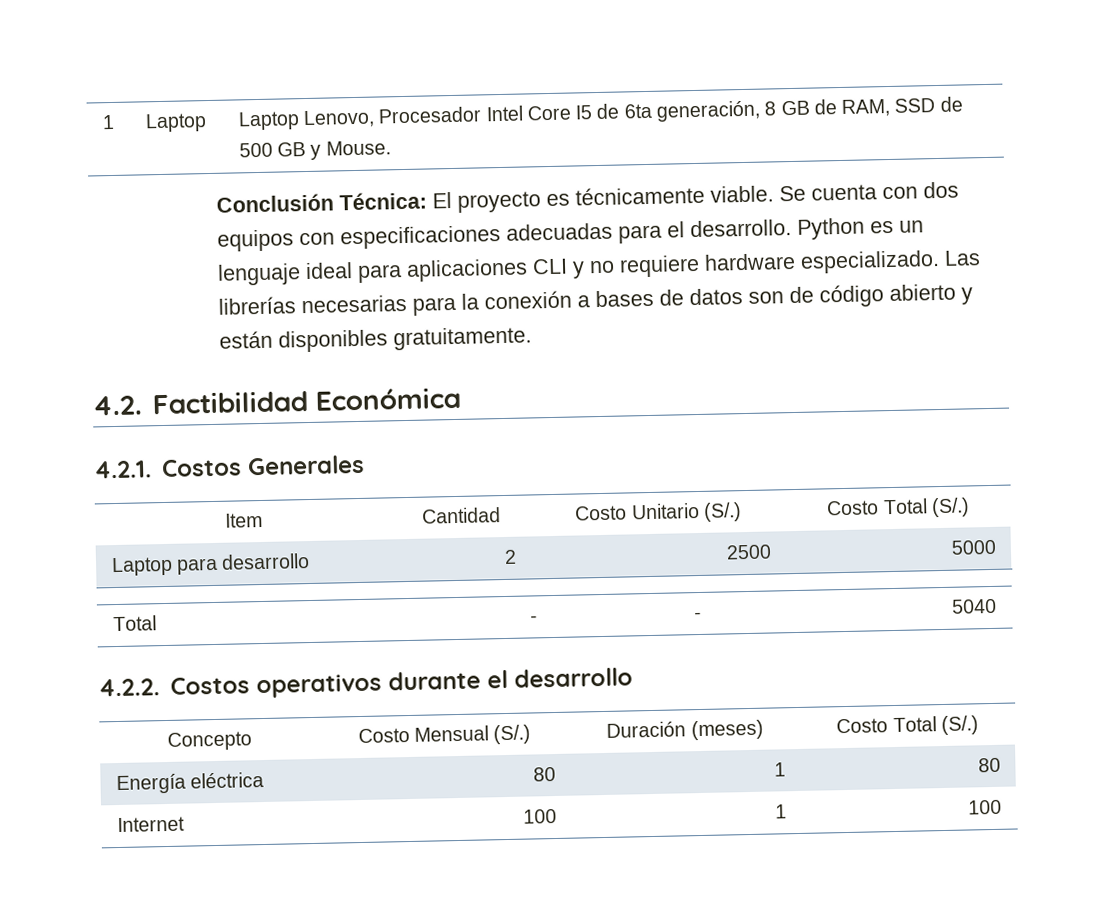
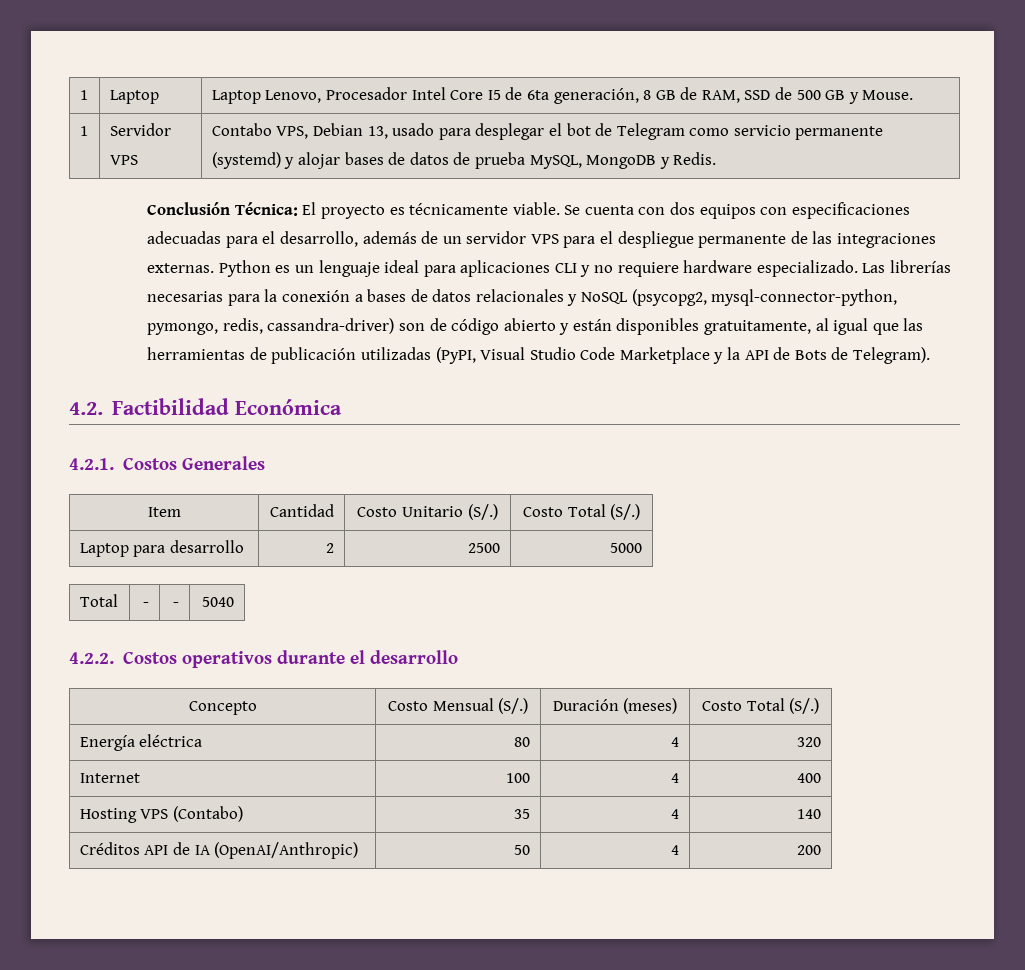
+ 1 | Servidor VPS | Contabo VPS, Debian 13, usado para desplegar el bot de Telegram como servicio permanente (systemd) y alojar bases de datos de prueba MySQL, MongoDB y Redis.
- Se cuenta con dos equipos con especificaciones adecuadas para el desarrollo.
+ Se cuenta con dos equipos con especificaciones adecuadas para el desarrollo, además de un servidor VPS para el despliegue permanente de las integraciones externas.
- Las librerías necesarias para la conexión a bases de datos son de código abierto y están disponibles gratuitamente.
+ Las librerías necesarias para la conexión a bases de datos relacionales y NoSQL (psycopg2, mysql-connector-python, pymongo, redis, cassandra-driver) son de código abierto y están disponibles gratuitamente, al igual que las herramientas de publicación utilizadas (PyPI, Visual Studio Code Marketplace y la API de Bots de Telegram).
- Energía eléctrica | 80 | 1 | 80
+ Energía eléctrica | 80 | 4 | 320
- Internet | 100 | 1 | 100
+ Internet | 100 | 4 | 400
+ Hosting VPS (Contabo) | 35 | 4 | 140
+ Créditos API de IA (OpenAI/Anthropic) | 50 | 4 | 200

